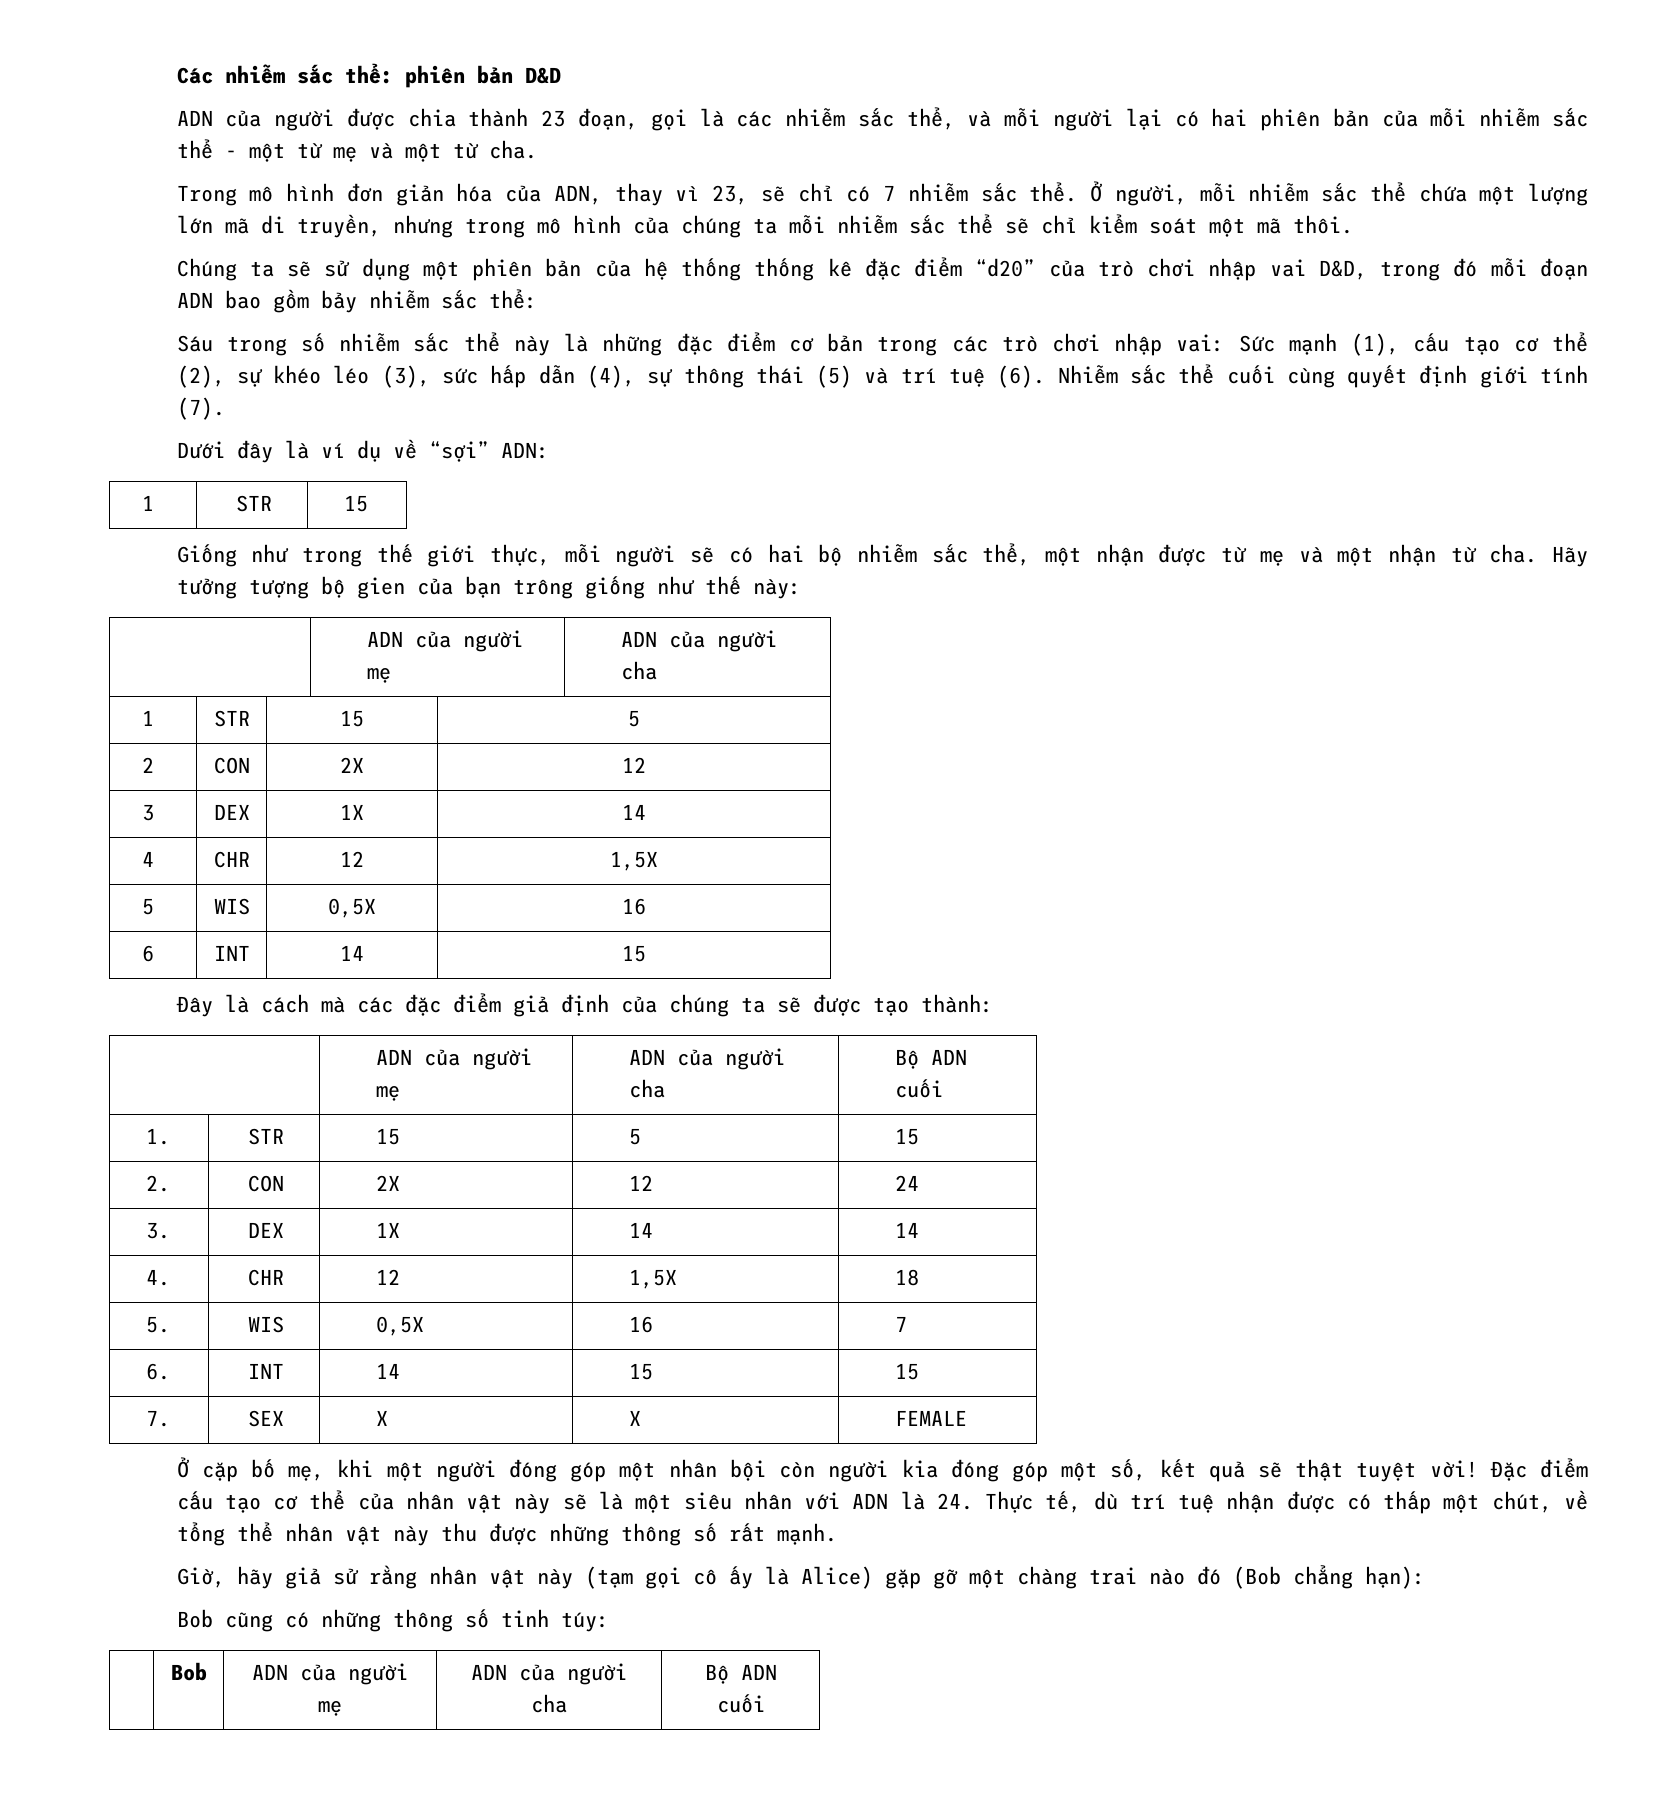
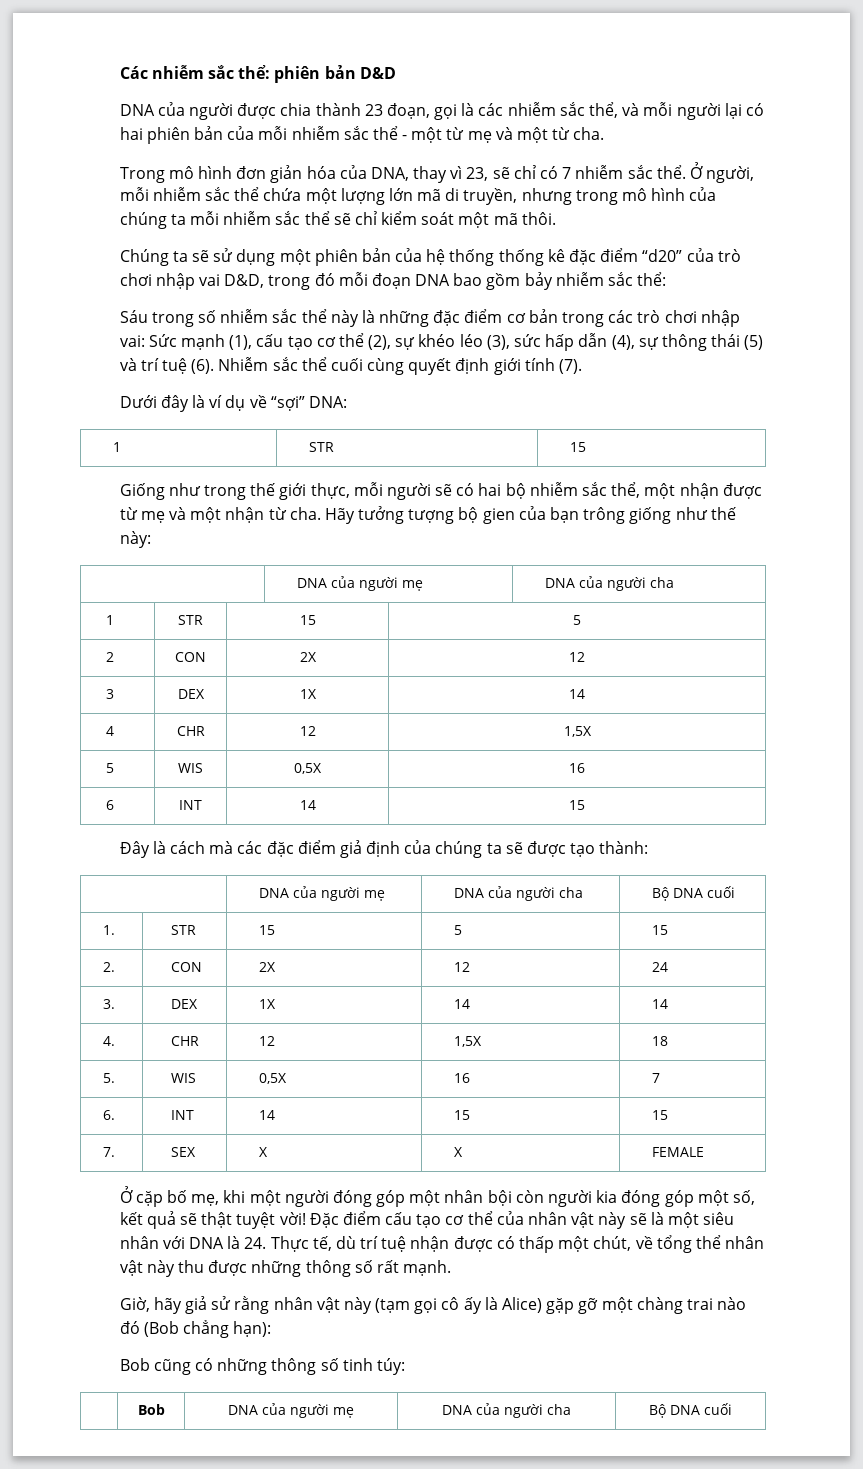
- ADN của người được chia thành 23 đoạn, gọi là các nhiễm sắc thể, và mỗi người lại có hai phiên bản của mỗi nhiễm sắc thể - một từ mẹ và một từ cha.
+ DNA của người được chia thành 23 đoạn, gọi là các nhiễm sắc thể, và mỗi người lại có hai phiên bản của mỗi nhiễm sắc thể - một từ mẹ và một từ cha.
- Trong mô hình đơn giản hóa của ADN, thay vì 23, sẽ chỉ có 7 nhiễm sắc thể.
+ Trong mô hình đơn giản hóa của DNA, thay vì 23, sẽ chỉ có 7 nhiễm sắc thể.
- Chúng ta sẽ sử dụng một phiên bản của hệ thống thống kê đặc điểm “d20” của trò chơi nhập vai D&D, trong đó mỗi đoạn ADN bao gồm bảy nhiễm sắc thể:
+ Chúng ta sẽ sử dụng một phiên bản của hệ thống thống kê đặc điểm “d20” của trò chơi nhập vai D&D, trong đó mỗi đoạn DNA bao gồm bảy nhiễm sắc thể:
- Dưới đây là ví dụ về “sợi” ADN:
+ Dưới đây là ví dụ về “sợi” DNA:
  Hãy tưởng tượng bộ gien của bạn trông giống như thế này:
- | ADN của người mẹ | ADN của người cha
+ | DNA của người mẹ | DNA của người cha
  Đây là cách mà các đặc điểm giả định của chúng ta sẽ được tạo thành:
- | ADN của người mẹ | ADN của người cha | Bộ ADN cuối
+ | DNA của người mẹ | DNA của người cha | Bộ DNA cuối
- Đặc điểm cấu tạo cơ thể của nhân vật này sẽ là một siêu nhân với ADN là 24. Thực tế, dù trí tuệ nhận được có thấp một chút, về tổng thể nhân vật này thu được những thông số rất mạnh.
+ Đặc điểm cấu tạo cơ thể của nhân vật này sẽ là một siêu nhân với DNA là 24. Thực tế, dù trí tuệ nhận được có thấp một chút, về tổng thể nhân vật này thu được những thông số rất mạnh.
- | Bob | ADN của người mẹ | ADN của người cha | Bộ ADN cuối
+ | Bob | DNA của người mẹ | DNA của người cha | Bộ DNA cuối

